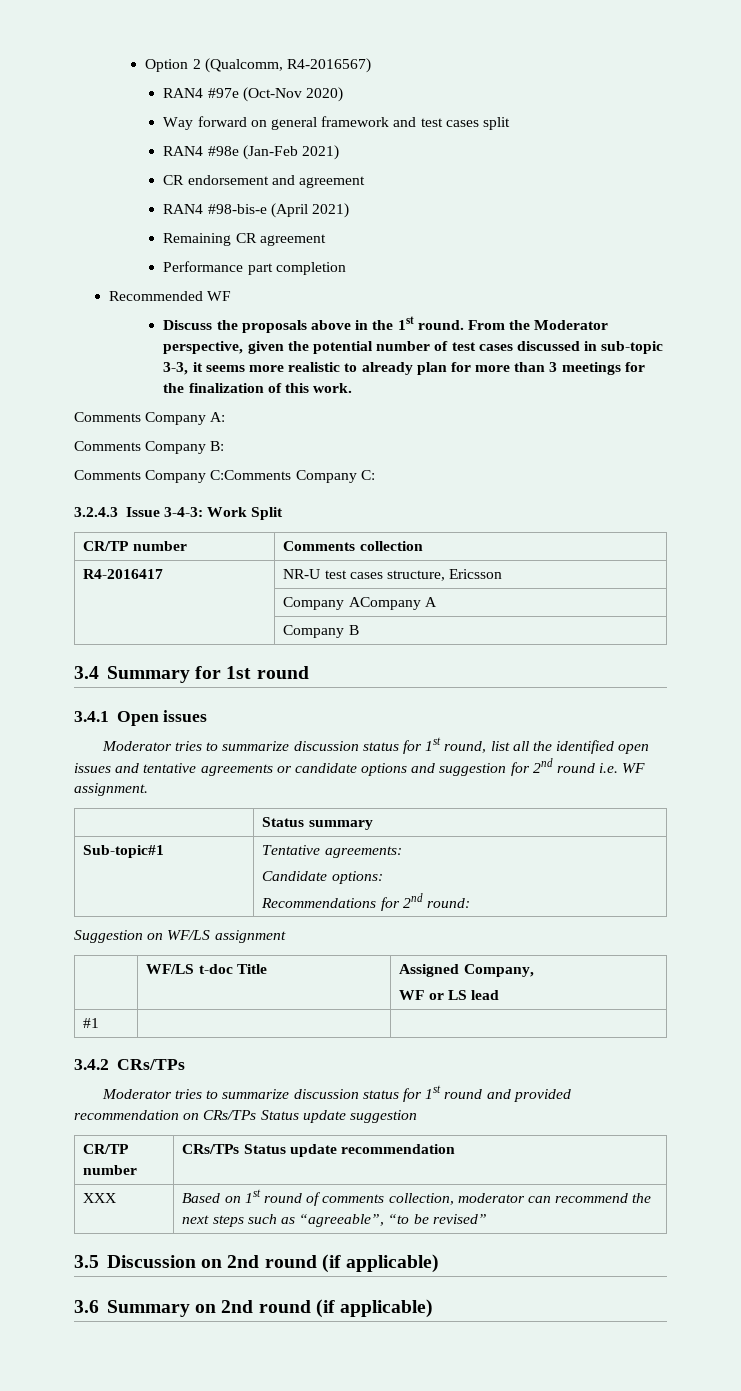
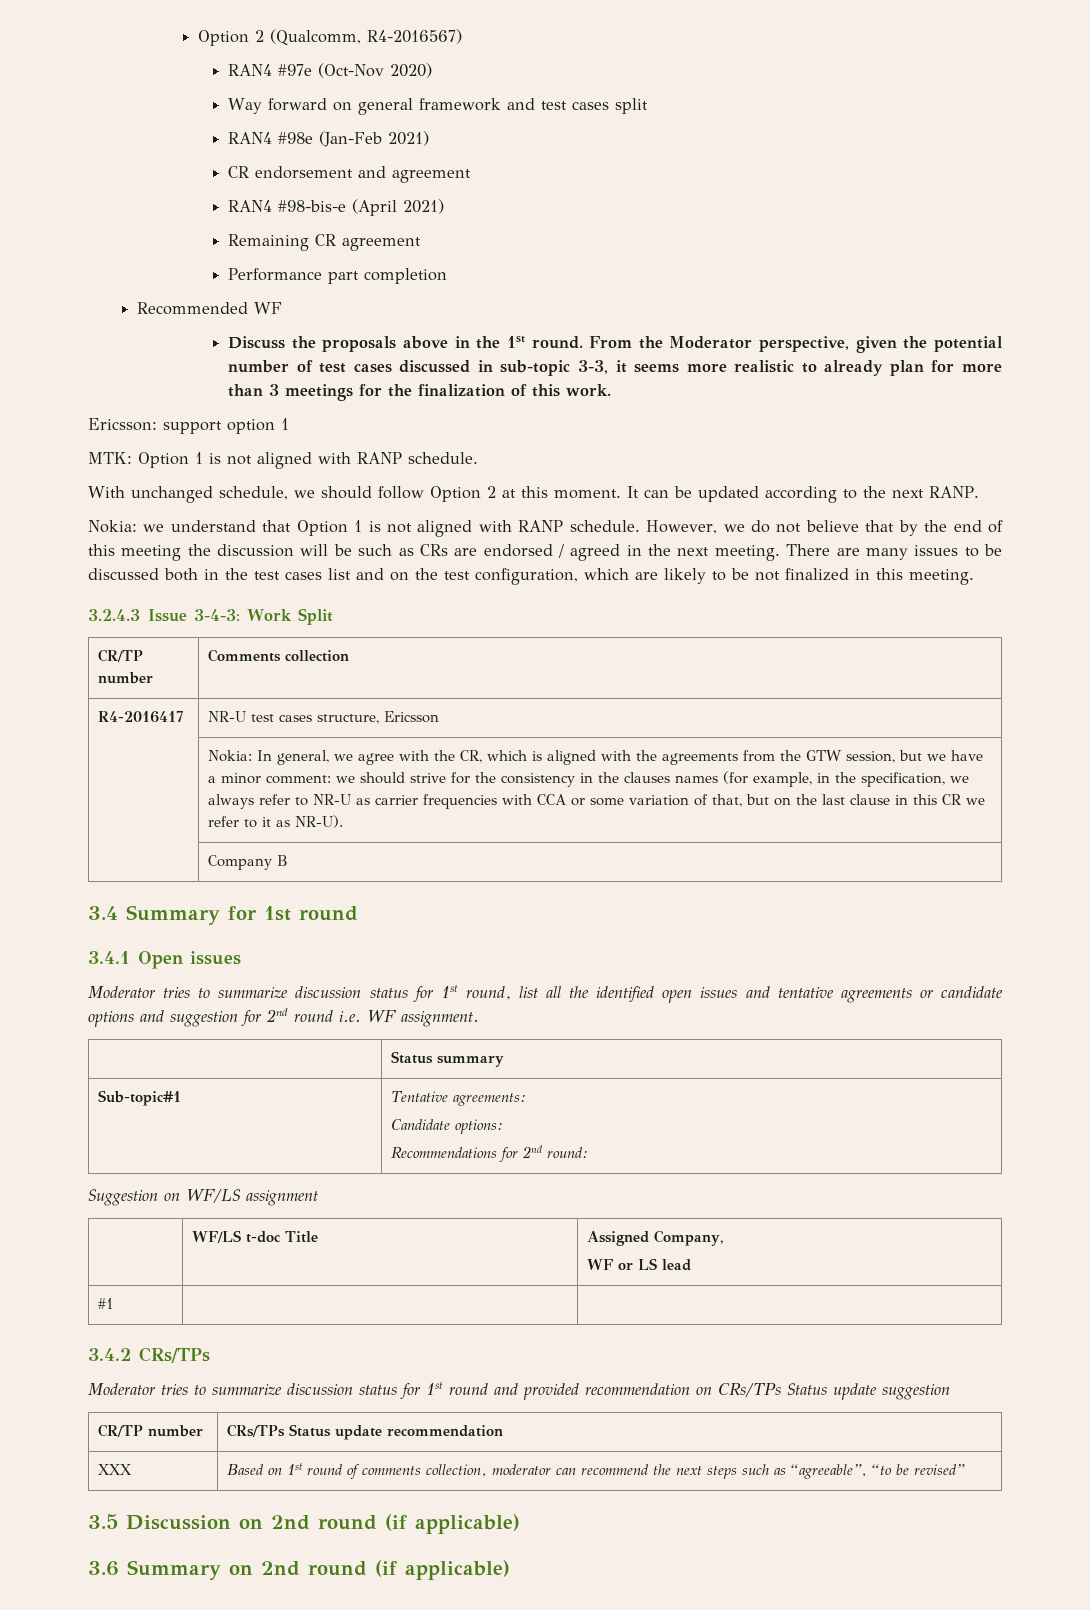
- Comments Company A:
- Comments Company B:
- Comments Company C:Comments Company C:
+ Ericsson: support option 1
+ MTK: Option 1 is not aligned with RANP schedule.
+ With unchanged schedule, we should follow Option 2 at this moment. It can be updated according to the next RANP.
+ Nokia: we understand that Option 1 is not aligned with RANP schedule. However, we do not believe that by the end of this meeting the discussion will be such as CRs are endorsed / agreed in the next meeting. There are many issues to be discussed both in the test cases list and on the test configuration, which are likely to be not finalized in this meeting.
- Company ACompany A
+ Nokia: In general, we agree with the CR, which is aligned with the agreements from the GTW session, but we have a minor comment: we should strive for the consistency in the clauses names (for example, in the specification, we always refer to NR-U as carrier frequencies with CCA or some variation of that, but on the last clause in this CR we refer to it as NR-U).

